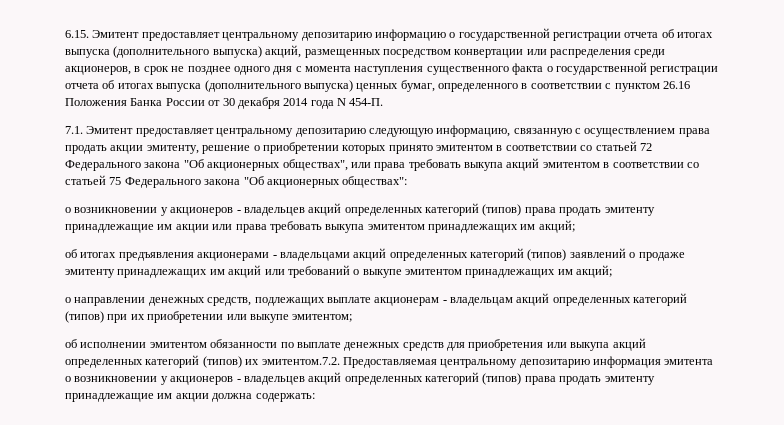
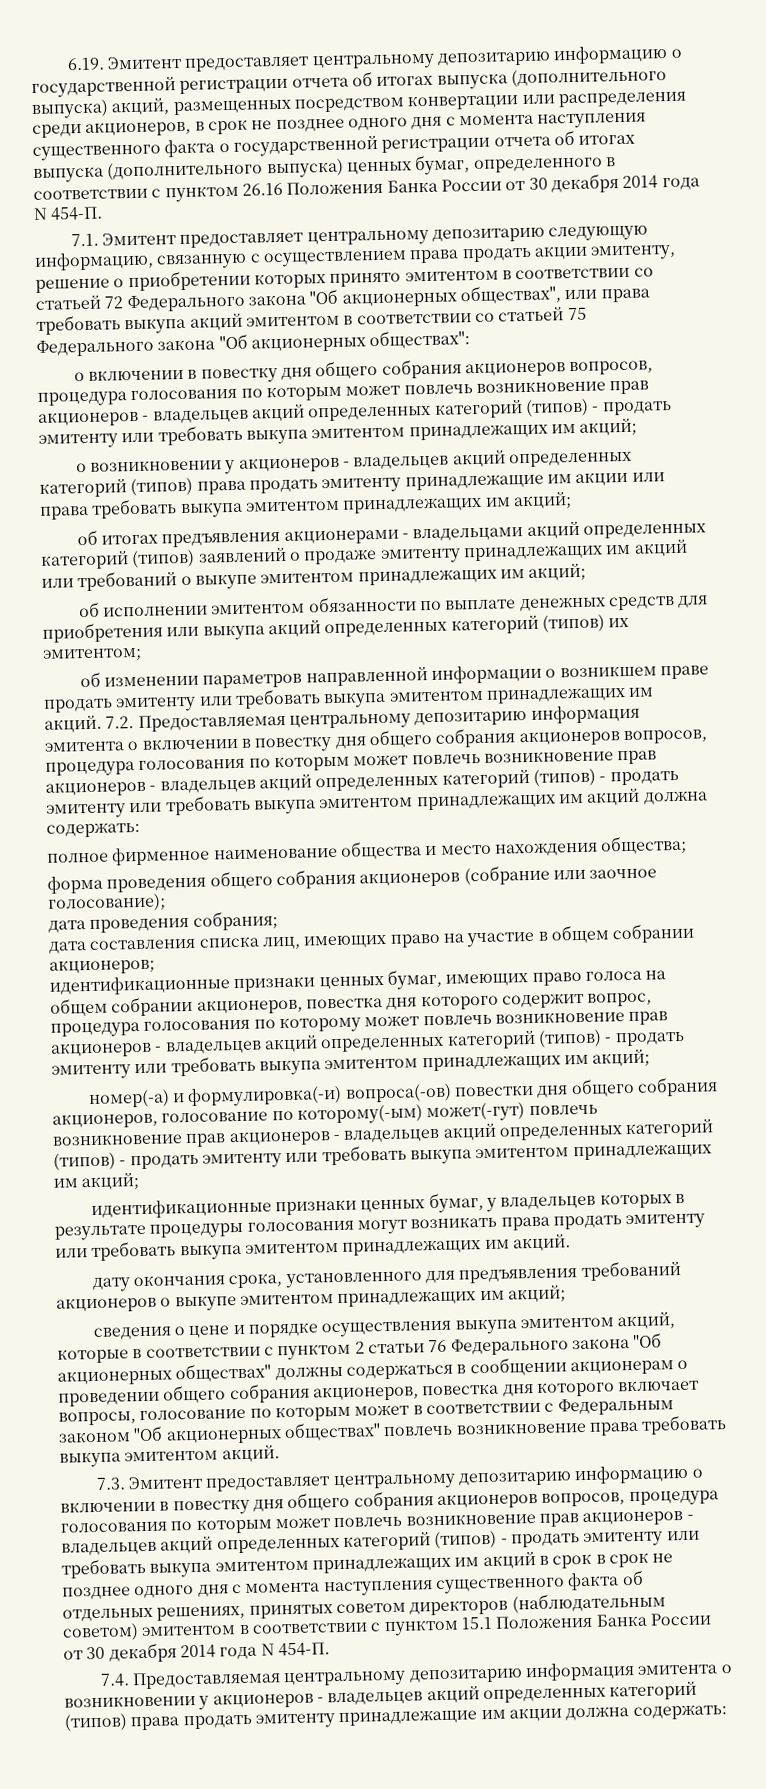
- 6.15. Эмитент предоставляет центральному депозитарию информацию о государственной регистрации отчета об итогах выпуска (дополнительного выпуска) акций, размещенных посредством конвертации или распределения среди акционеров, в срок не позднее одного дня с момента наступления существенного факта о государственной регистрации отчета об итогах выпуска (дополнительного выпуска) ценных бумаг, определенного в соответствии с пунктом 26.16 Положения Банка России от 30 декабря 2014 года N 454-П.
+ 6.19. Эмитент предоставляет центральному депозитарию информацию о государственной регистрации отчета об итогах выпуска (дополнительного выпуска) акций, размещенных посредством конвертации или распределения среди акционеров, в срок не позднее одного дня с момента наступления существенного факта о государственной регистрации отчета об итогах выпуска (дополнительного выпуска) ценных бумаг, определенного в соответствии с пунктом 26.16 Положения Банка России от 30 декабря 2014 года N 454-П.
+ о включении в повестку дня общего собрания акционеров вопросов, процедура голосования по которым может повлечь возникновение прав акционеров - владельцев акций определенных категорий (типов) - продать эмитенту или требовать выкупа эмитентом принадлежащих им акций;
- о направлении денежных средств, подлежащих выплате акционерам - владельцам акций определенных категорий (типов) при их приобретении или выкупе эмитентом;
- об исполнении эмитентом обязанности по выплате денежных средств для приобретения или выкупа акций определенных категорий (типов) их эмитентом.7.2. Предоставляемая центральному депозитарию информация эмитента о возникновении у акционеров - владельцев акций определенных категорий (типов) права продать эмитенту принадлежащие им акции должна содержать:
+ об исполнении эмитентом обязанности по выплате денежных средств для приобретения или выкупа акций определенных категорий (типов) их эмитентом;
+ об изменении параметров направленной информации о возникшем праве продать эмитенту или требовать выкупа эмитентом принадлежащих им акций. 7.2. Предоставляемая центральному депозитарию информация эмитента о включении в повестку дня общего собрания акционеров вопросов, процедура голосования по которым может повлечь возникновение прав акционеров - владельцев акций определенных категорий (типов) - продать эмитенту или требовать выкупа эмитентом принадлежащих им акций должна содержать:
+ полное фирменное наименование общества и место нахождения общества;
+ форма проведения общего собрания акционеров (собрание или заочное голосование);
+ дата проведения собрания;
+ дата составления списка лиц, имеющих право на участие в общем собрании акционеров;
+ идентификационные признаки ценных бумаг, имеющих право голоса на общем собрании акционеров, повестка дня которого содержит вопрос, процедура голосования по которому может повлечь возникновение прав акционеров - владельцев акций определенных категорий (типов) - продать эмитенту или требовать выкупа эмитентом принадлежащих им акций;
+ номер(-а) и формулировка(-и) вопроса(-ов) повестки дня общего собрания акционеров, голосование по которому(-ым) может(-гут) повлечь возникновение прав акционеров - владельцев акций определенных категорий (типов) - продать эмитенту или требовать выкупа эмитентом принадлежащих им акций;
+ идентификационные признаки ценных бумаг, у владельцев которых в результате процедуры голосования могут возникать права продать эмитенту или требовать выкупа эмитентом принадлежащих им акций.
+ дату окончания срока, установленного для предъявления требований акционеров о выкупе эмитентом принадлежащих им акций;
+ сведения о цене и порядке осуществления выкупа эмитентом акций, которые в соответствии с пунктом 2 статьи 76 Федерального закона "Об акционерных обществах" должны содержаться в сообщении акционерам о проведении общего собрания акционеров, повестка дня которого включает вопросы, голосование по которым может в соответствии с Федеральным законом "Об акционерных обществах" повлечь возникновение права требовать выкупа эмитентом акций.
+ 7.3. Эмитент предоставляет центральному депозитарию информацию о включении в повестку дня общего собрания акционеров вопросов, процедура голосования по которым может повлечь возникновение прав акционеров - владельцев акций определенных категорий (типов) - продать эмитенту или требовать выкупа эмитентом принадлежащих им акций в срок в срок не позднее одного дня с момента наступления существенного факта об отдельных решениях, принятых советом директоров (наблюдательным советом) эмитентом в соответствии с пунктом 15.1 Положения Банка России от 30 декабря 2014 года N 454-П.
+ 7.4. Предоставляемая центральному депозитарию информация эмитента о возникновении у акционеров - владельцев акций определенных категорий (типов) права продать эмитенту принадлежащие им акции должна содержать:

